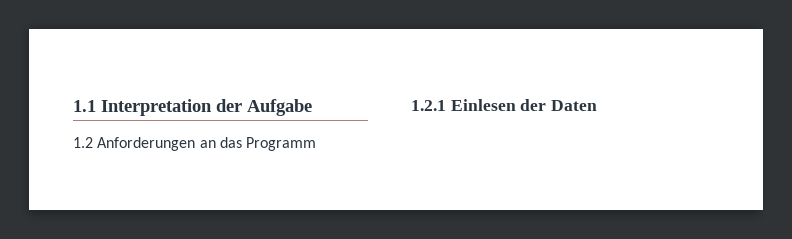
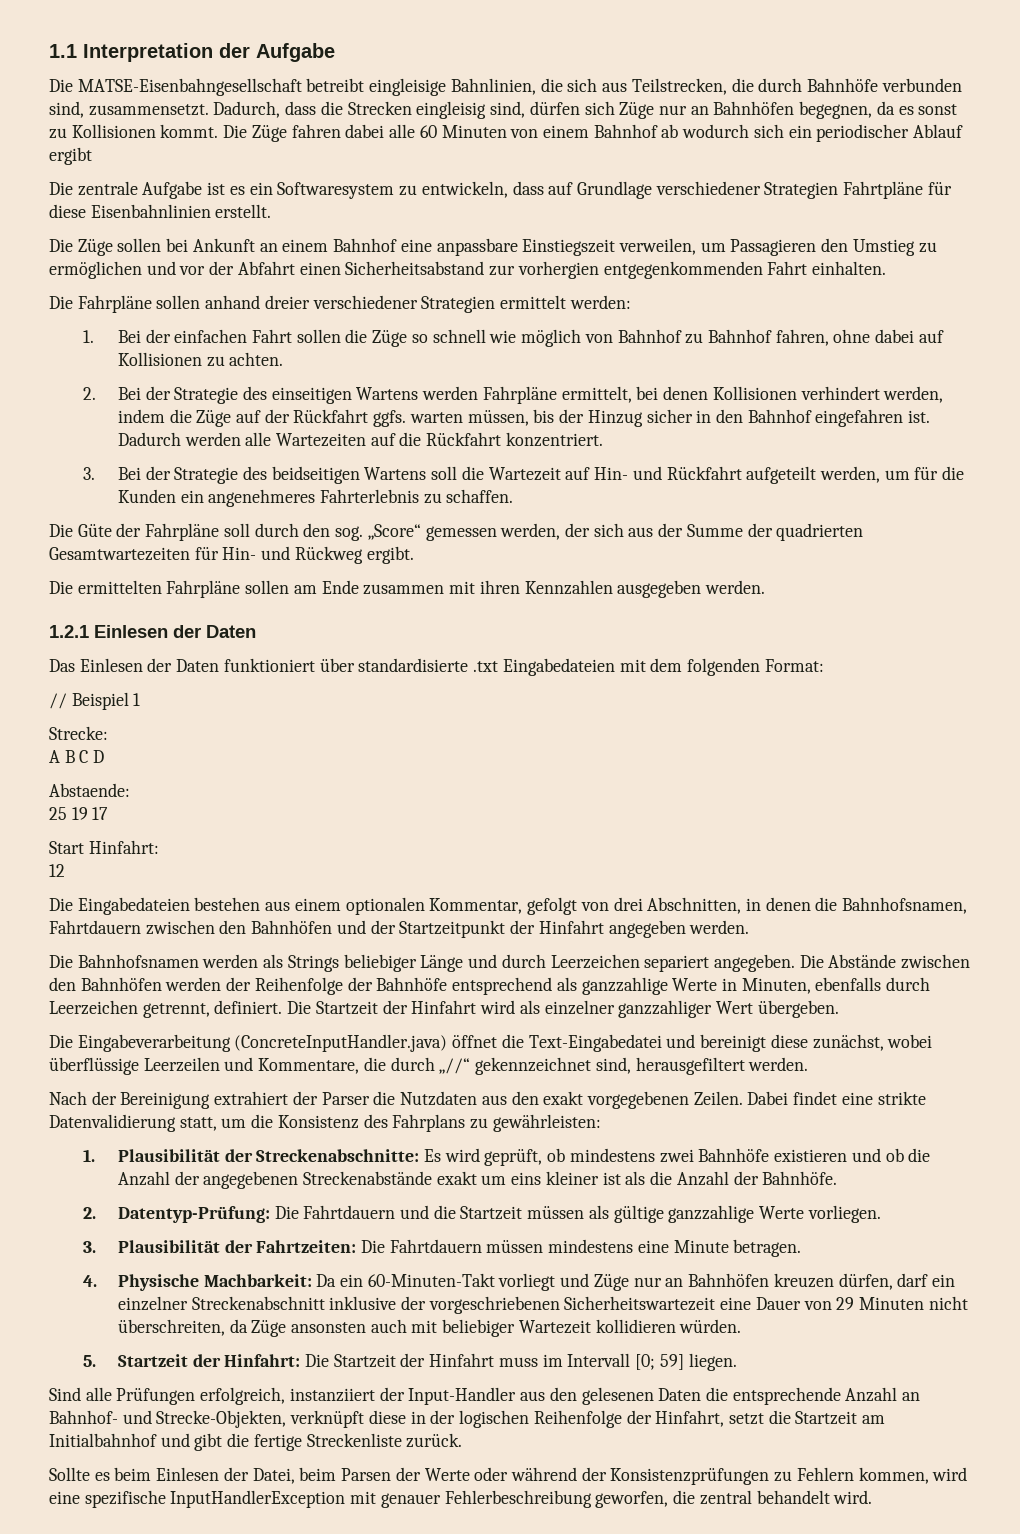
- 1.2 Anforderungen an das Programm
+ Die MATSE-Eisenbahngesellschaft betreibt eingleisige Bahnlinien, die sich aus Teilstrecken, die durch Bahnhöfe verbunden sind, zusammensetzt. Dadurch, dass die Strecken eingleisig sind, dürfen sich Züge nur an Bahnhöfen begegnen, da es sonst zu Kollisionen kommt. Die Züge fahren dabei alle 60 Minuten von einem Bahnhof ab wodurch sich ein periodischer Ablauf ergibt
+ Die zentrale Aufgabe ist es ein Softwaresystem zu entwickeln, dass auf Grundlage verschiedener Strategien Fahrtpläne für diese Eisenbahnlinien erstellt.
+ Die Züge sollen bei Ankunft an einem Bahnhof eine anpassbare Einstiegszeit verweilen, um Passagieren den Umstieg zu ermöglichen und vor der Abfahrt einen Sicherheitsabstand zur vorhergien entgegenkommenden Fahrt einhalten.
+ Die Fahrpläne sollen anhand dreier verschiedener Strategien ermittelt werden:
+ 1. Bei der einfachen Fahrt sollen die Züge so schnell wie möglich von Bahnhof zu Bahnhof fahren, ohne dabei auf Kollisionen zu achten.
+ 2. Bei der Strategie des einseitigen Wartens werden Fahrpläne ermittelt, bei denen Kollisionen verhindert werden, indem die Züge auf der Rückfahrt ggfs. warten müssen, bis der Hinzug sicher in den Bahnhof eingefahren ist. Dadurch werden alle Wartezeiten auf die Rückfahrt konzentriert.
+ 3. Bei der Strategie des beidseitigen Wartens soll die Wartezeit auf Hin- und Rückfahrt aufgeteilt werden, um für die Kunden ein angenehmeres Fahrterlebnis zu schaffen.
+ Die Güte der Fahrpläne soll durch den sog. „Score“ gemessen werden, der sich aus der Summe der quadrierten Gesamtwartezeiten für Hin- und Rückweg ergibt.
+ Die ermittelten Fahrpläne sollen am Ende zusammen mit ihren Kennzahlen ausgegeben werden.
  1.2.1 Einlesen der Daten
+ Das Einlesen der Daten funktioniert über standardisierte .txt Eingabedateien mit dem folgenden Format:
+ // Beispiel 1
+ Strecke:
+ A B C D
+ Abstaende:
+ 25 19 17
+ Start Hinfahrt:
+ 12
+ Die Eingabedateien bestehen aus einem optionalen Kommentar, gefolgt von drei Abschnitten, in denen die Bahnhofsnamen, Fahrtdauern zwischen den Bahnhöfen und der Startzeitpunkt der Hinfahrt angegeben werden.
+ Die Bahnhofsnamen werden als Strings beliebiger Länge und durch Leerzeichen separiert angegeben. Die Abstände zwischen den Bahnhöfen werden der Reihenfolge der Bahnhöfe entsprechend als ganzzahlige Werte in Minuten, ebenfalls durch Leerzeichen getrennt, definiert. Die Startzeit der Hinfahrt wird als einzelner ganzzahliger Wert übergeben.
+ Die Eingabeverarbeitung (ConcreteInputHandler.java) öffnet die Text-Eingabedatei und bereinigt diese zunächst, wobei überflüssige Leerzeilen und Kommentare, die durch „//“ gekennzeichnet sind, herausgefiltert werden.
+ Nach der Bereinigung extrahiert der Parser die Nutzdaten aus den exakt vorgegebenen Zeilen. Dabei findet eine strikte Datenvalidierung statt, um die Konsistenz des Fahrplans zu gewährleisten:
+ 1. Plausibilität der Streckenabschnitte: Es wird geprüft, ob mindestens zwei Bahnhöfe existieren und ob die Anzahl der angegebenen Streckenabstände exakt um eins kleiner ist als die Anzahl der Bahnhöfe.
+ 2. Datentyp-Prüfung: Die Fahrtdauern und die Startzeit müssen als gültige ganzzahlige Werte vorliegen.
+ 3. Plausibilität der Fahrtzeiten: Die Fahrtdauern müssen mindestens eine Minute betragen.
+ 4. Physische Machbarkeit: Da ein 60-Minuten-Takt vorliegt und Züge nur an Bahnhöfen kreuzen dürfen, darf ein einzelner Streckenabschnitt inklusive der vorgeschriebenen Sicherheitswartezeit eine Dauer von 29 Minuten nicht überschreiten, da Züge ansonsten auch mit beliebiger Wartezeit kollidieren würden.
+ 5. Startzeit der Hinfahrt: Die Startzeit der Hinfahrt muss im Intervall [0; 59] liegen.
+ Sind alle Prüfungen erfolgreich, instanziiert der Input-Handler aus den gelesenen Daten die entsprechende Anzahl an Bahnhof- und Strecke-Objekten, verknüpft diese in der logischen Reihenfolge der Hinfahrt, setzt die Startzeit am Initialbahnhof und gibt die fertige Streckenliste zurück.
+ Sollte es beim Einlesen der Datei, beim Parsen der Werte oder während der Konsistenzprüfungen zu Fehlern kommen, wird eine spezifische InputHandlerException mit genauer Fehlerbeschreibung geworfen, die zentral behandelt wird.

